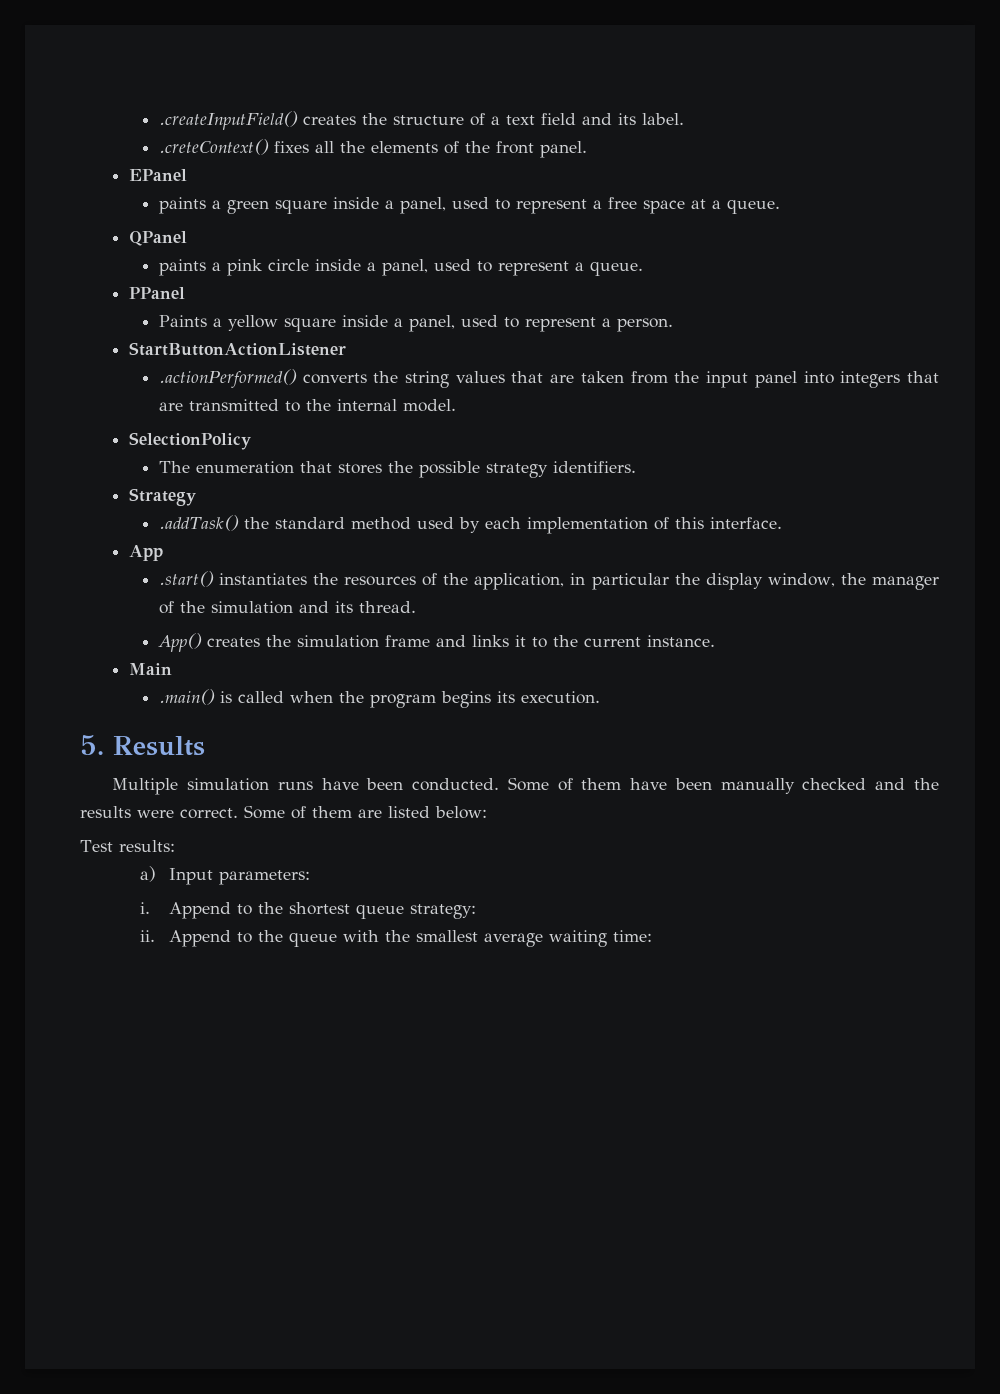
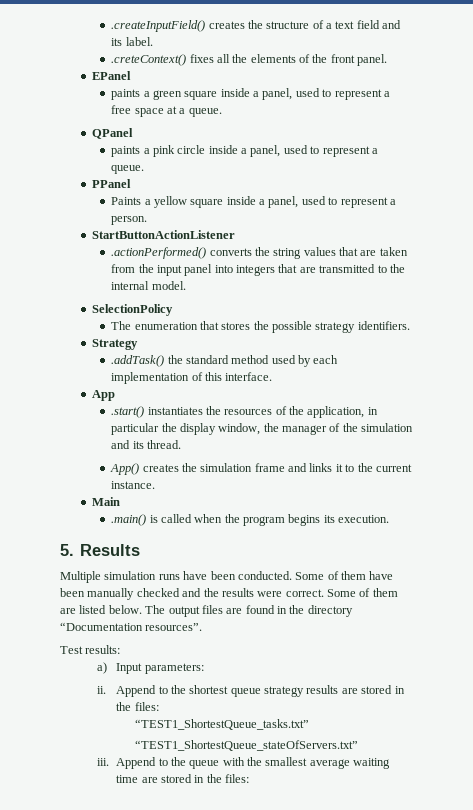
- Some of them are listed below:
+ Some of them are listed below. The output files are found in the directory “Documentation resources”.
- i.
+ ii.
- Append to the shortest queue strategy:
- ii.
+ Append to the shortest queue strategy results are stored in the files:
+ “TEST1_ShortestQueue_tasks.txt”
+ “TEST1_ShortestQueue_stateOfServers.txt”
+ iii.
- Append to the queue with the smallest average waiting time:
+ Append to the queue with the smallest average waiting time are stored in the files:

